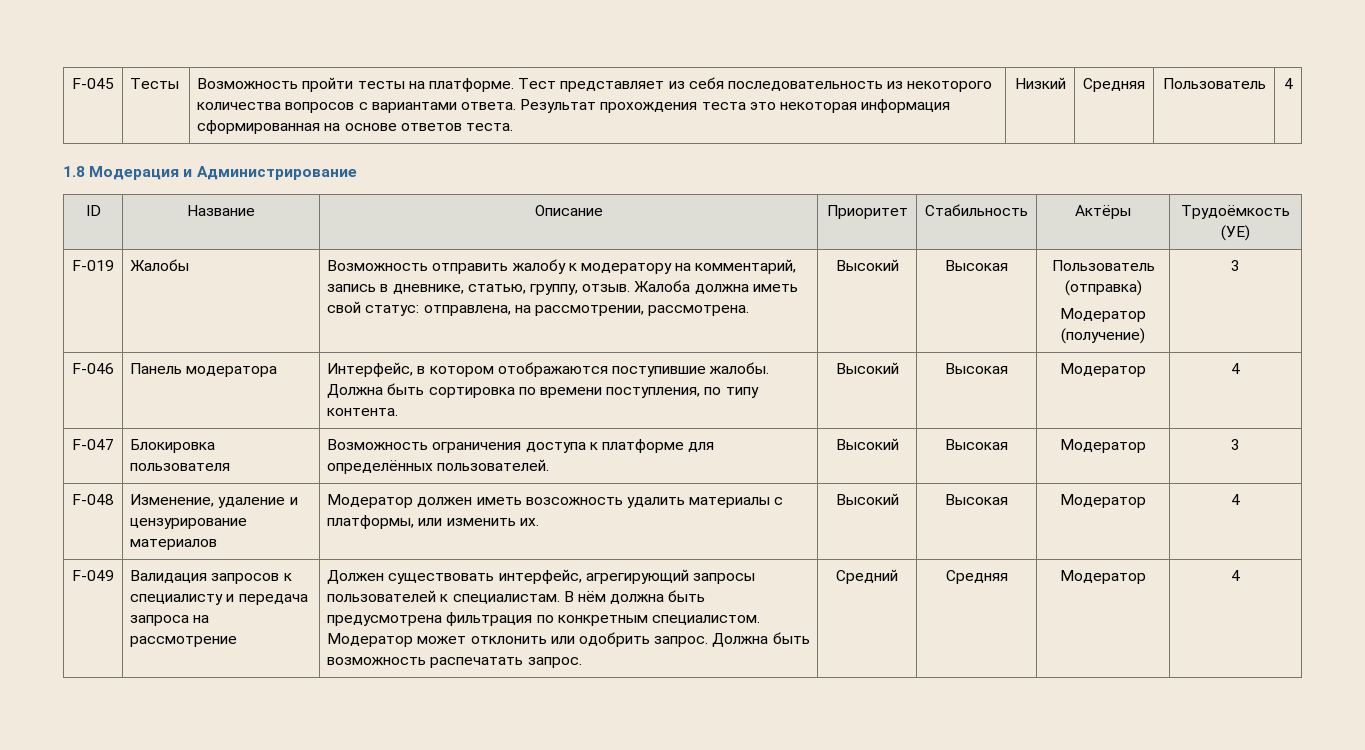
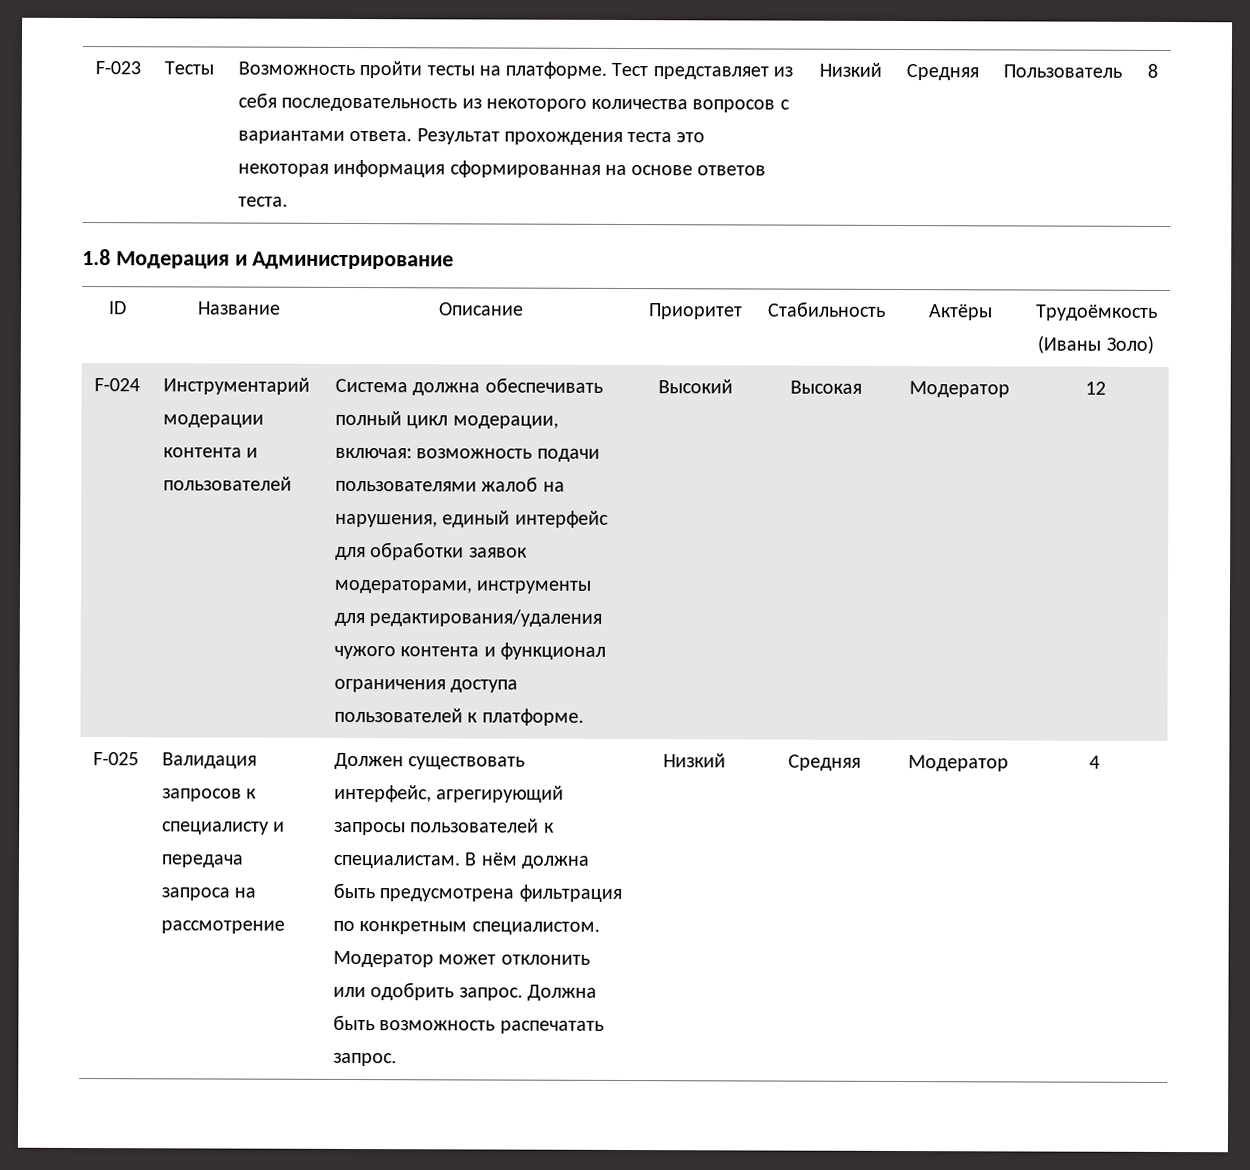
- F-045 | Тесты | Возможность пройти тесты на платформе. Тест представляет из себя последовательность из некоторого количества вопросов с вариантами ответа. Результат прохождения теста это некоторая информация сформированная на основе ответов теста. | Низкий | Средняя | Пользователь | 4
+ F-023 | Тесты | Возможность пройти тесты на платформе. Тест представляет из себя последовательность из некоторого количества вопросов с вариантами ответа. Результат прохождения теста это некоторая информация сформированная на основе ответов теста. | Низкий | Средняя | Пользователь | 8
- ID | Название | Описание | Приоритет | Стабильность | Актёры | Трудоёмкость (УЕ)
- F-019 | Жалобы | Возможность отправить жалобу к модератору на комментарий, запись в дневнике, статью, группу, отзыв. Жалоба должна иметь свой статус: отправлена, на рассмотрении, рассмотрена. | Высокий | Высокая | Пользователь (отправка)
- Модератор (получение) | 3
- F-046 | Панель модератора | Интерфейс, в котором отображаются поступившие жалобы. Должна быть сортировка по времени поступления, по типу контента. | Высокий | Высокая | Модератор | 4
- F-047 | Блокировка пользователя | Возможность ограничения доступа к платформе для определённых пользователей. | Высокий | Высокая | Модератор | 3
- F-048 | Изменение, удаление и цензурирование материалов | Модератор должен иметь возсожность удалить материалы с платформы, или изменить их. | Высокий | Высокая | Модератор | 4
- F-049
+ ID | Название | Описание | Приоритет | Стабильность | Актёры | Трудоёмкость (Иваны Золо)
+ F-024 | Инструментарий модерации контента и пользователей | Система должна обеспечивать полный цикл модерации, включая: возможность подачи пользователями жалоб на нарушения, единый интерфейс для обработки заявок модераторами, инструменты для редактирования/удаления чужого контента и функционал ограничения доступа пользователей к платформе. | Высокий | Высокая | Модератор | 12
+ F-025
- Должна быть возможность распечатать запрос. | Средний
+ Должна быть возможность распечатать запрос. | Низкий

